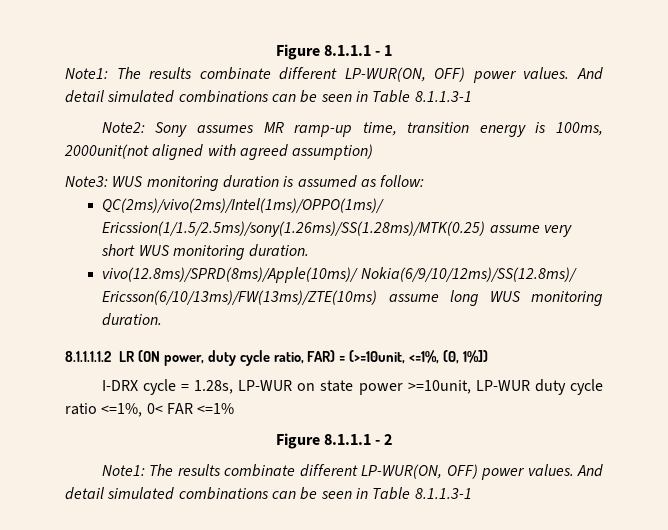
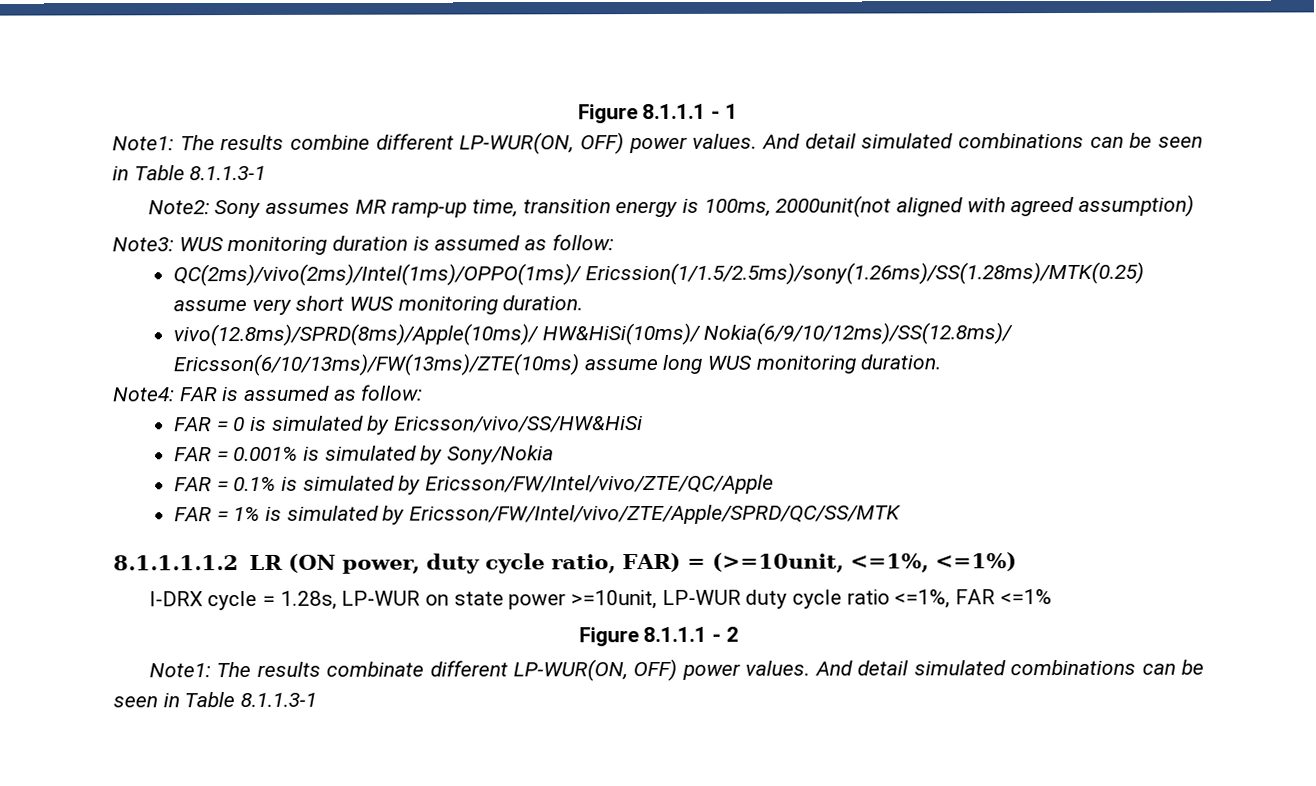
  Figure 8.1.1.1 - 1
- Note1: The results combinate different LP-WUR(ON, OFF) power values.
+ Note1: The results combine different LP-WUR(ON, OFF) power values.
- vivo(12.8ms)/SPRD(8ms)/Apple(10ms)/ Nokia(6/9/10/12ms)/SS(12.8ms)/ Ericsson(6/10/13ms)/FW(13ms)/ZTE(10ms) assume long WUS monitoring duration.
+ vivo(12.8ms)/SPRD(8ms)/Apple(10ms)/ HW&HiSi(10ms)/ Nokia(6/9/10/12ms)/SS(12.8ms)/ Ericsson(6/10/13ms)/FW(13ms)/ZTE(10ms) assume long WUS monitoring duration.
+ Note4: FAR is assumed as follow:
+ FAR = 0 is simulated by Ericsson/vivo/SS/HW&HiSi
+ FAR = 0.001% is simulated by Sony/Nokia
+ FAR = 0.1% is simulated by Ericsson/FW/Intel/vivo/ZTE/QC/Apple
+ FAR = 1% is simulated by Ericsson/FW/Intel/vivo/ZTE/Apple/SPRD/QC/SS/MTK
- 8.1.1.1.1.2 LR (ON power, duty cycle ratio, FAR) = (>=10unit, <=1%, (0, 1%])
+ 8.1.1.1.1.2 LR (ON power, duty cycle ratio, FAR) = (>=10unit, <=1%, <=1%)
- I-DRX cycle = 1.28s, LP-WUR on state power >=10unit, LP-WUR duty cycle ratio <=1%, 0< FAR <=1%
+ I-DRX cycle = 1.28s, LP-WUR on state power >=10unit, LP-WUR duty cycle ratio <=1%, FAR <=1%

